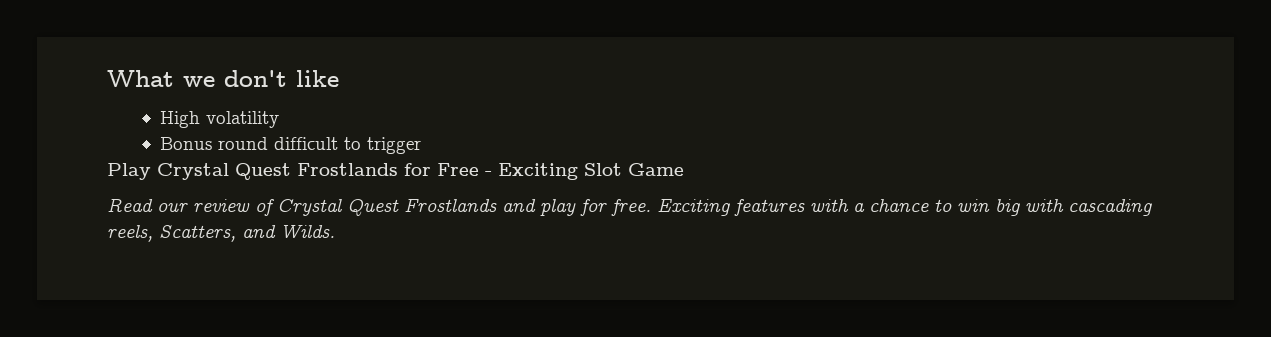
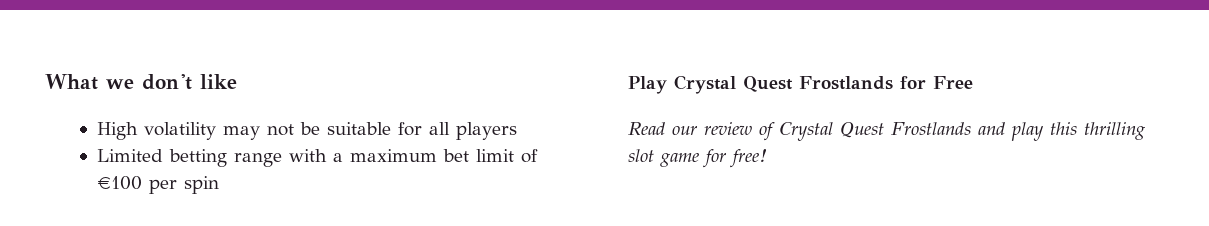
- High volatility
- Bonus round difficult to trigger
+ High volatility may not be suitable for all players
+ Limited betting range with a maximum bet limit of €100 per spin
- Play Crystal Quest Frostlands for Free - Exciting Slot Game
+ Play Crystal Quest Frostlands for Free
- Read our review of Crystal Quest Frostlands and play for free. Exciting features with a chance to win big with cascading reels, Scatters, and Wilds.
+ Read our review of Crystal Quest Frostlands and play this thrilling slot game for free!

